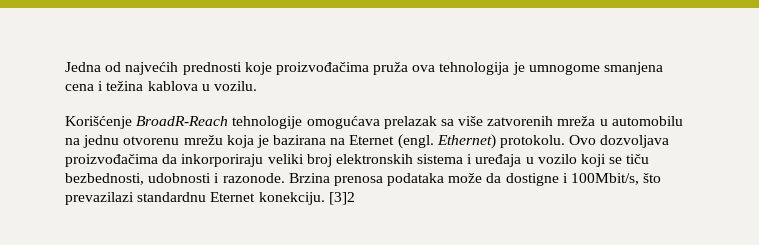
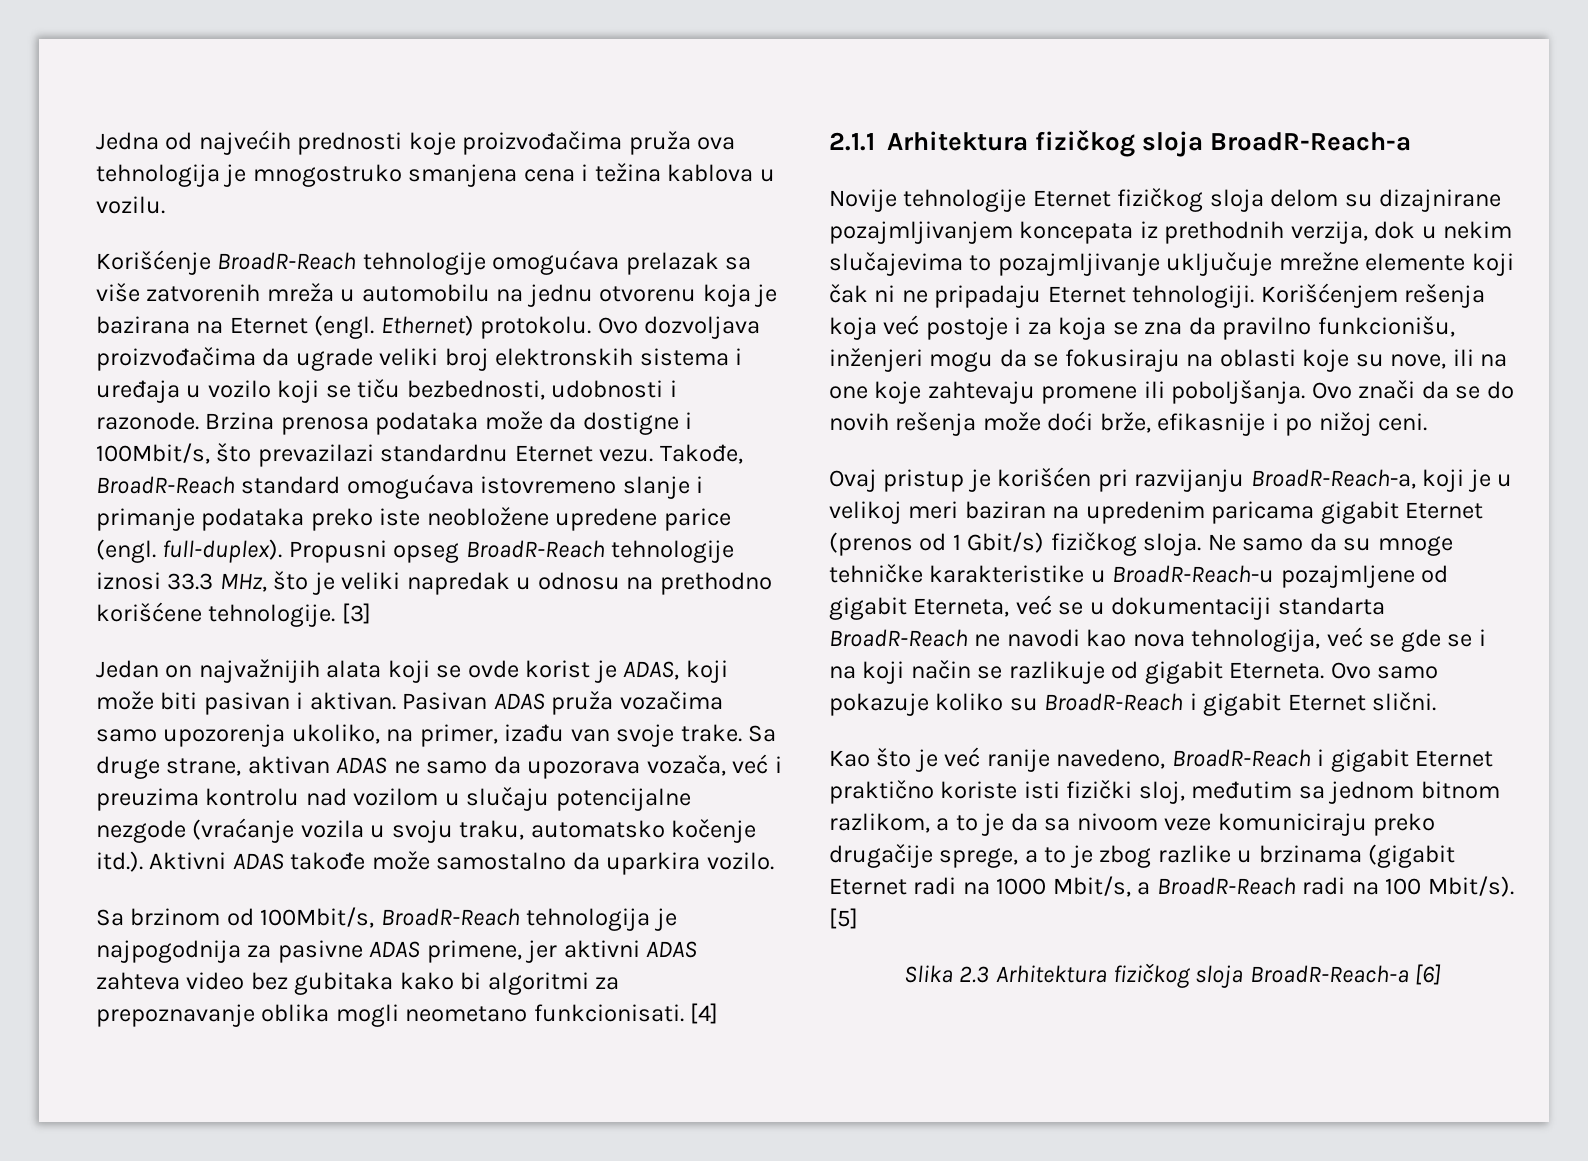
- Jedna od najvećih prednosti koje proizvođačima pruža ova tehnologija je umnogome smanjena cena i težina kablova u vozilu.
+ Jedna od najvećih prednosti koje proizvođačima pruža ova tehnologija je mnogostruko smanjena cena i težina kablova u vozilu.
- Korišćenje BroadR-Reach tehnologije omogućava prelazak sa više zatvorenih mreža u automobilu na jednu otvorenu mrežu koja je bazirana na Eternet (engl.
+ Korišćenje BroadR-Reach tehnologije omogućava prelazak sa više zatvorenih mreža u automobilu na jednu otvorenu koja je bazirana na Eternet (engl.
- Ovo dozvoljava proizvođačima da inkorporiraju veliki broj elektronskih sistema i uređaja u vozilo koji se tiču bezbednosti, udobnosti i razonode.
+ Ovo dozvoljava proizvođačima da ugrade veliki broj elektronskih sistema i uređaja u vozilo koji se tiču bezbednosti, udobnosti i razonode.
- Brzina prenosa podataka može da dostigne i 100Mbit/s, što prevazilazi standardnu Eternet konekciju. [3]2
+ Brzina prenosa podataka može da dostigne i 100Mbit/s, što prevazilazi standardnu Eternet vezu. Takođe, BroadR-Reach standard omogućava istovremeno slanje i primanje podataka preko iste neobložene upredene parice (engl. full-duplex). Propusni opseg BroadR-Reach tehnologije iznosi 33.3 MHz, što je veliki napredak u odnosu na prethodno korišćene tehnologije. [3]
+ Jedan on najvažnijih alata koji se ovde korist je ADAS, koji može biti pasivan i aktivan. Pasivan ADAS pruža vozačima samo upozorenja ukoliko, na primer, izađu van svoje trake. Sa druge strane, aktivan ADAS ne samo da upozorava vozača, već i preuzima kontrolu nad vozilom u slučaju potencijalne nezgode (vraćanje vozila u svoju traku, automatsko kočenje itd.). Aktivni ADAS takođe može samostalno da uparkira vozilo.
+ Sa brzinom od 100Mbit/s, BroadR-Reach tehnologija je najpogodnija za pasivne ADAS primene, jer aktivni ADAS zahteva video bez gubitaka kako bi algoritmi za prepoznavanje oblika mogli neometano funkcionisati. [4]
+ 2.1.1 Arhitektura fizičkog sloja BroadR-Reach-a
+ Novije tehnologije Eternet fizičkog sloja delom su dizajnirane pozajmljivanjem koncepata iz prethodnih verzija, dok u nekim slučajevima to pozajmljivanje uključuje mrežne elemente koji čak ni ne pripadaju Eternet tehnologiji. Korišćenjem rešenja koja već postoje i za koja se zna da pravilno funkcionišu, inženjeri mogu da se fokusiraju na oblasti koje su nove, ili na one koje zahtevaju promene ili poboljšanja. Ovo znači da se do novih rešenja može doći brže, efikasnije i po nižoj ceni.
+ Ovaj pristup je korišćen pri razvijanju BroadR-Reach-a, koji je u velikoj meri baziran na upredenim paricama gigabit Eternet (prenos od 1 Gbit/s) fizičkog sloja. Ne samo da su mnoge tehničke karakteristike u BroadR-Reach-u pozajmljene od gigabit Eterneta, već se u dokumentaciji standarta BroadR-Reach ne navodi kao nova tehnologija, već se gde se i na koji način se razlikuje od gigabit Eterneta. Ovo samo pokazuje koliko su BroadR-Reach i gigabit Eternet slični.
+ Kao što je već ranije navedeno, BroadR-Reach i gigabit Eternet praktično koriste isti fizički sloj, međutim sa jednom bitnom razlikom, a to je da sa nivoom veze komuniciraju preko drugačije sprege, a to je zbog razlike u brzinama (gigabit Eternet radi na 1000 Mbit/s, a BroadR-Reach radi na 100 Mbit/s). [5]
+ Slika 2.3 Arhitektura fizičkog sloja BroadR-Reach-a [6]

